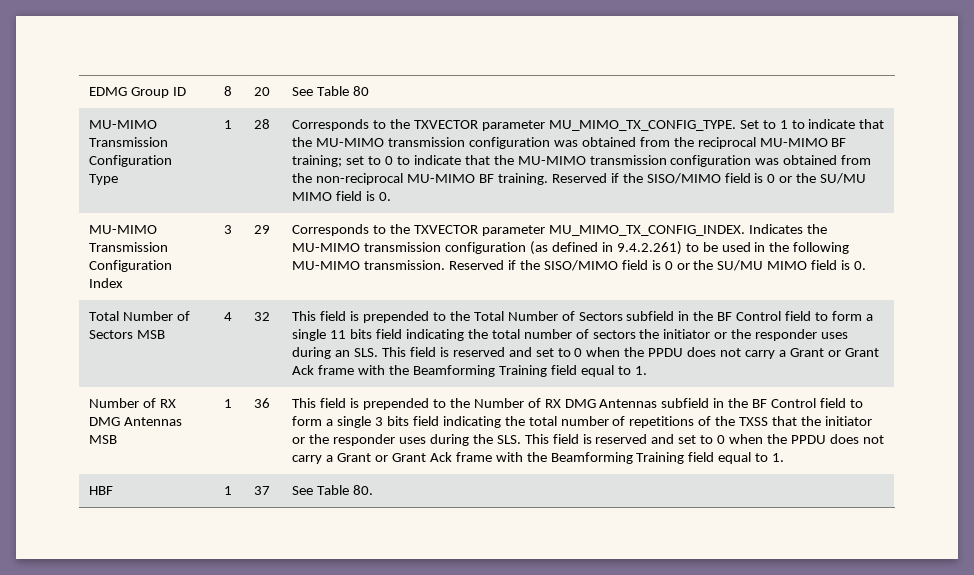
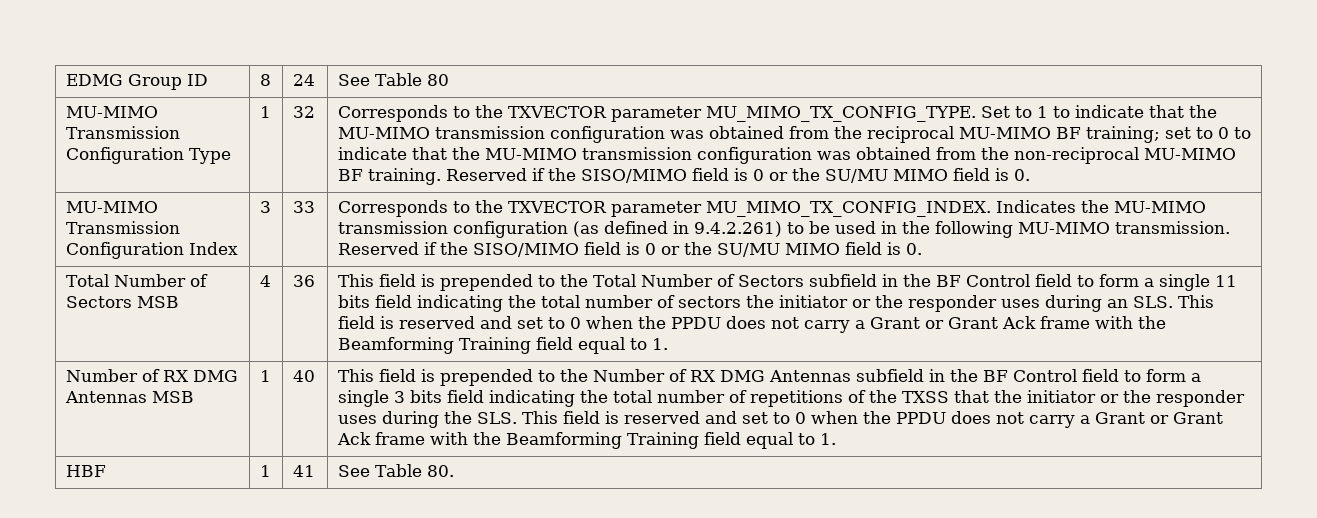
- EDMG Group ID | 8 | 20 | See Table 80
+ EDMG Group ID | 8 | 24 | See Table 80
- 28
+ 32
- 29
+ 33
- 32
+ 36
- 36
+ 40
- HBF | 1 | 37 | See Table 80.
+ HBF | 1 | 41 | See Table 80.

